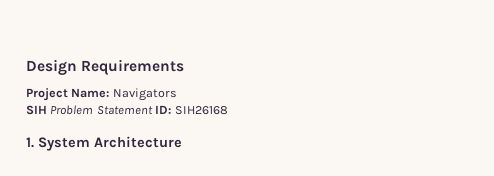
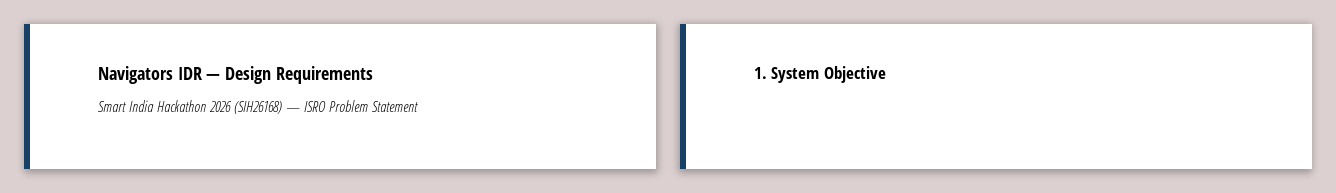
- Design Requirements
+ Navigators IDR — Design Requirements
- Project Name: Navigators
- SIH Problem Statement ID: SIH26168
+ Smart India Hackathon 2026 (SIH26168) — ISRO Problem Statement
- 1. System Architecture
+ 1. System Objective

